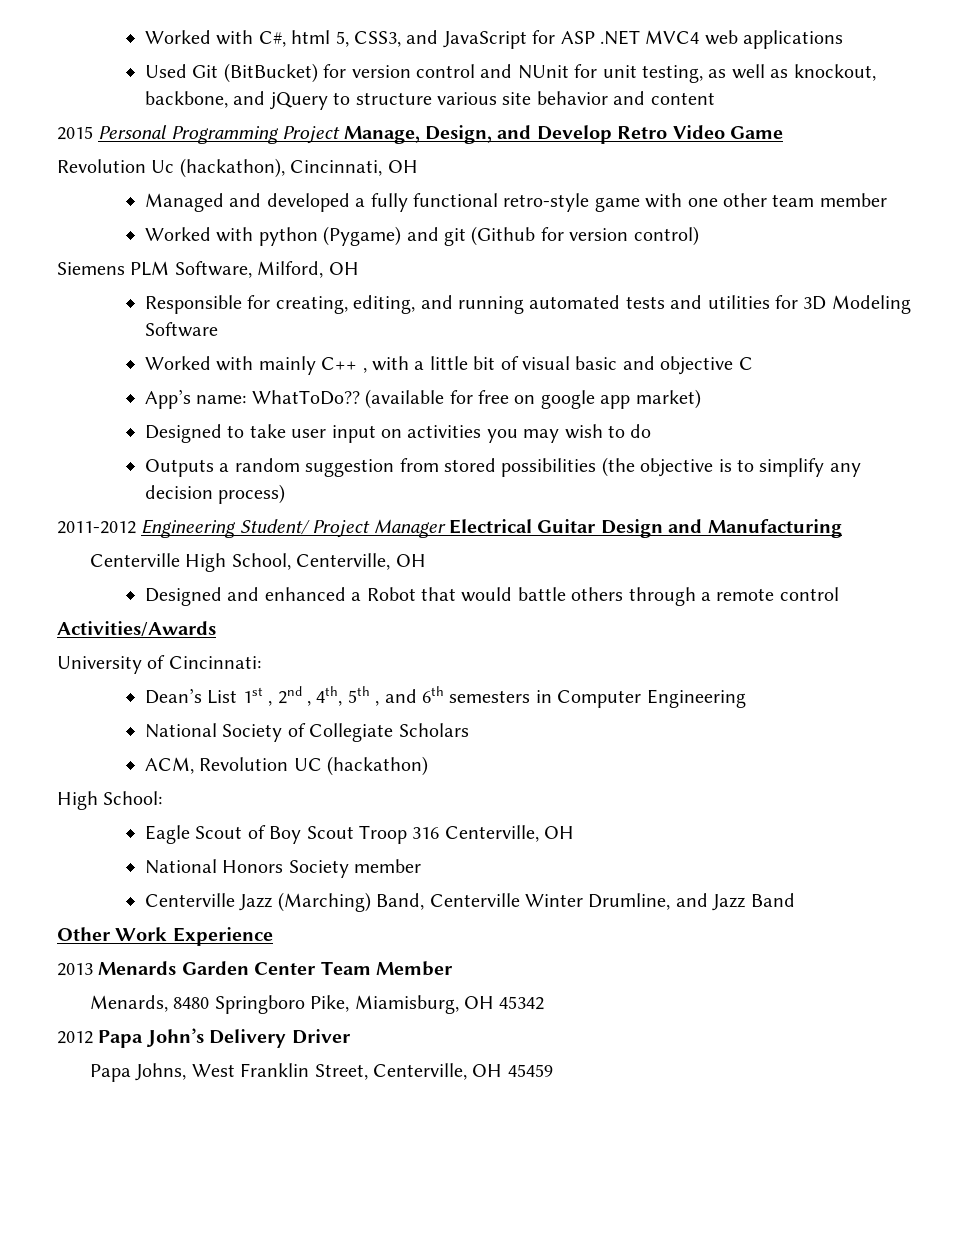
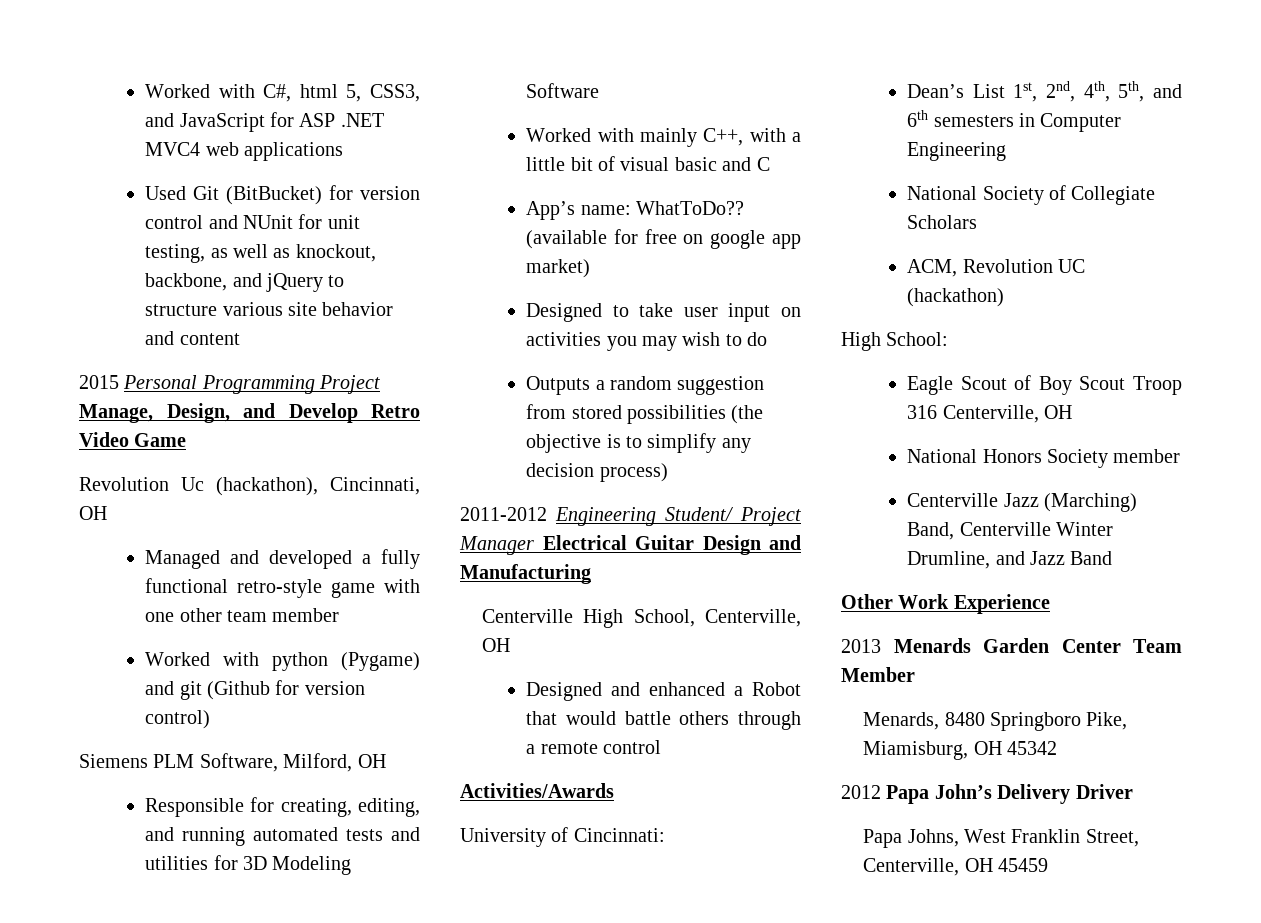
- Worked with mainly C++ , with a little bit of visual basic and objective C
+ Worked with mainly C++, with a little bit of visual basic and C
- Dean’s List 1st , 2nd , 4th, 5th , and 6th semesters in Computer Engineering
+ Dean’s List 1st, 2nd, 4th, 5th, and 6th semesters in Computer Engineering

